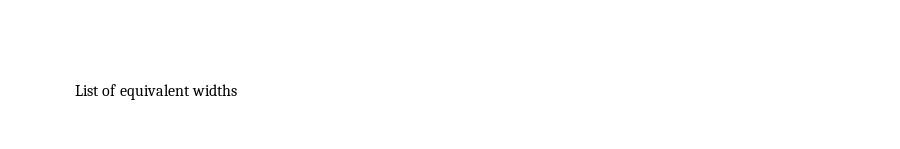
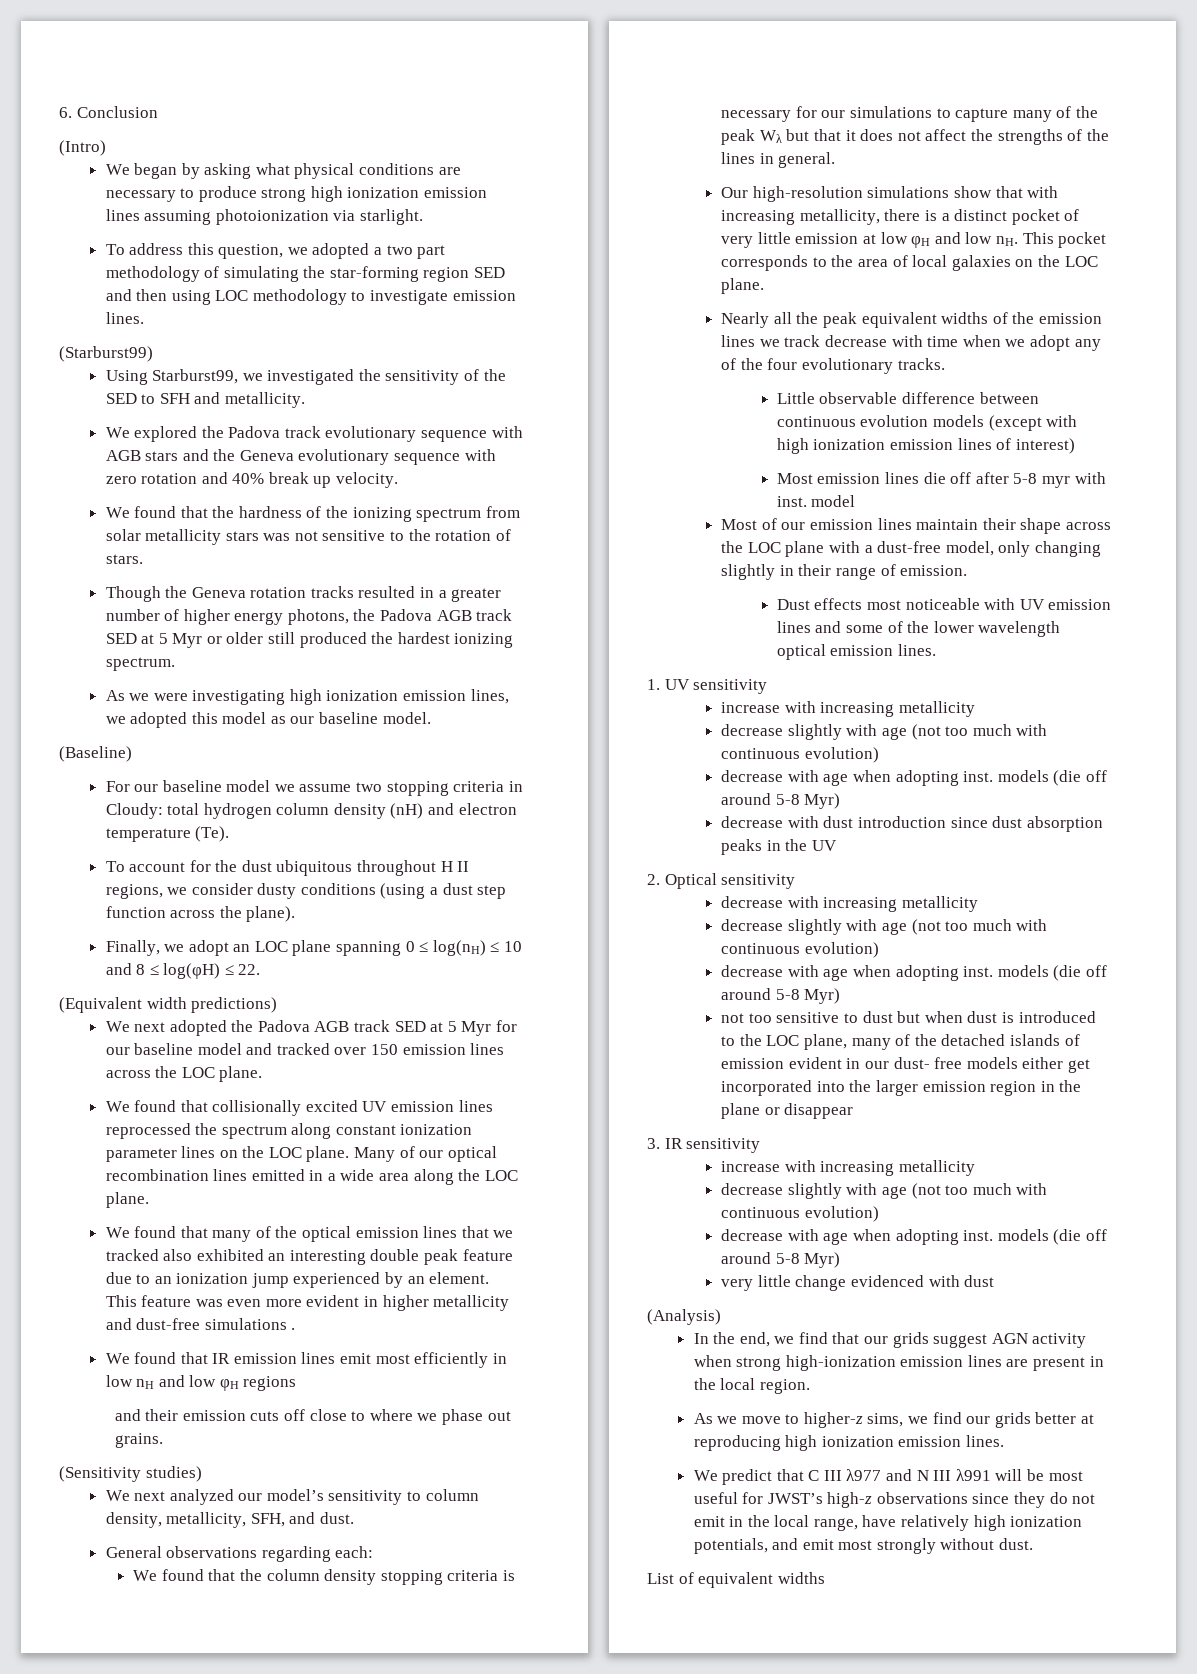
+ 6. Conclusion
+ (Intro)
+ We began by asking what physical conditions are necessary to produce strong high ionization emission lines assuming photoionization via starlight.
+ To address this question, we adopted a two part methodology of simulating the star-forming region SED and then using LOC methodology to investigate emission lines.
+ (Starburst99)
+ Using Starburst99, we investigated the sensitivity of the SED to SFH and metallicity.
+ We explored the Padova track evolutionary sequence with AGB stars and the Geneva evolutionary sequence with zero rotation and 40% break up velocity.
+ We found that the hardness of the ionizing spectrum from solar metallicity stars was not sensitive to the rotation of stars.
+ Though the Geneva rotation tracks resulted in a greater number of higher energy photons, the Padova AGB track SED at 5 Myr or older still produced the hardest ionizing spectrum.
+ As we were investigating high ionization emission lines, we adopted this model as our baseline model.
+ (Baseline)
+ For our baseline model we assume two stopping criteria in Cloudy: total hydrogen column density (nH) and electron temperature (Te).
+ To account for the dust ubiquitous throughout H II regions, we consider dusty conditions (using a dust step function across the plane).
+ Finally, we adopt an LOC plane spanning 0 ≤ log(nH) ≤ 10 and 8 ≤ log(φH) ≤ 22.
+ (Equivalent width predictions)
+ We next adopted the Padova AGB track SED at 5 Myr for our baseline model and tracked over 150 emission lines across the LOC plane.
+ We found that collisionally excited UV emission lines reprocessed the spectrum along constant ionization parameter lines on the LOC plane. Many of our optical recombination lines emitted in a wide area along the LOC plane.
+ We found that many of the optical emission lines that we tracked also exhibited an interesting double peak feature due to an ionization jump experienced by an element. This feature was even more evident in higher metallicity and dust-free simulations .
+ We found that IR emission lines emit most efficiently in low nH and low φH regions
+ and their emission cuts off close to where we phase out grains.
+ (Sensitivity studies)
+ We next analyzed our model’s sensitivity to column density, metallicity, SFH, and dust.
+ General observations regarding each:
+ We found that the column density stopping criteria is necessary for our simulations to capture many of the peak Wλ but that it does not affect the strengths of the lines in general.
+ Our high-resolution simulations show that with increasing metallicity, there is a distinct pocket of very little emission at low φH and low nH. This pocket corresponds to the area of local galaxies on the LOC plane.
+ Nearly all the peak equivalent widths of the emission lines we track decrease with time when we adopt any of the four evolutionary tracks.
+ Little observable difference between continuous evolution models (except with high ionization emission lines of interest)
+ Most emission lines die off after 5-8 myr with inst. model
+ Most of our emission lines maintain their shape across the LOC plane with a dust-free model, only changing slightly in their range of emission.
+ Dust effects most noticeable with UV emission lines and some of the lower wavelength optical emission lines.
+ 1. UV sensitivity
+ increase with increasing metallicity
+ decrease slightly with age (not too much with continuous evolution)
+ decrease with age when adopting inst. models (die off around 5-8 Myr)
+ decrease with dust introduction since dust absorption peaks in the UV
+ 2. Optical sensitivity
+ decrease with increasing metallicity
+ decrease slightly with age (not too much with continuous evolution)
+ decrease with age when adopting inst. models (die off around 5-8 Myr)
+ not too sensitive to dust but when dust is introduced to the LOC plane, many of the detached islands of emission evident in our dust- free models either get incorporated into the larger emission region in the plane or disappear
+ 3. IR sensitivity
+ increase with increasing metallicity
+ decrease slightly with age (not too much with continuous evolution)
+ decrease with age when adopting inst. models (die off around 5-8 Myr)
+ very little change evidenced with dust
+ (Analysis)
+ In the end, we find that our grids suggest AGN activity when strong high-ionization emission lines are present in the local region.
+ As we move to higher-z sims, we find our grids better at reproducing high ionization emission lines.
+ We predict that C III λ977 and N III λ991 will be most useful for JWST’s high-z observations since they do not emit in the local range, have relatively high ionization potentials, and emit most strongly without dust.

